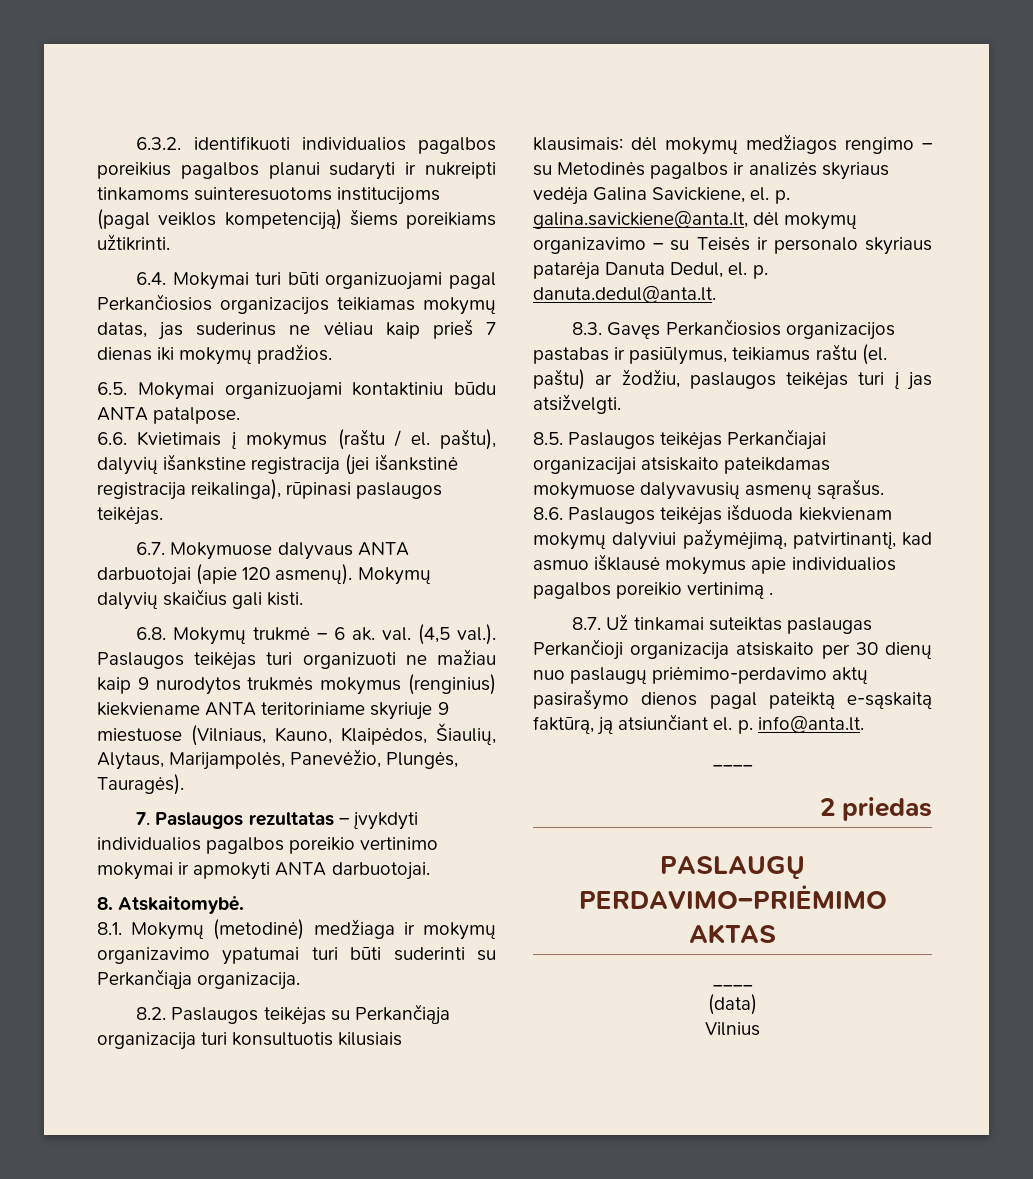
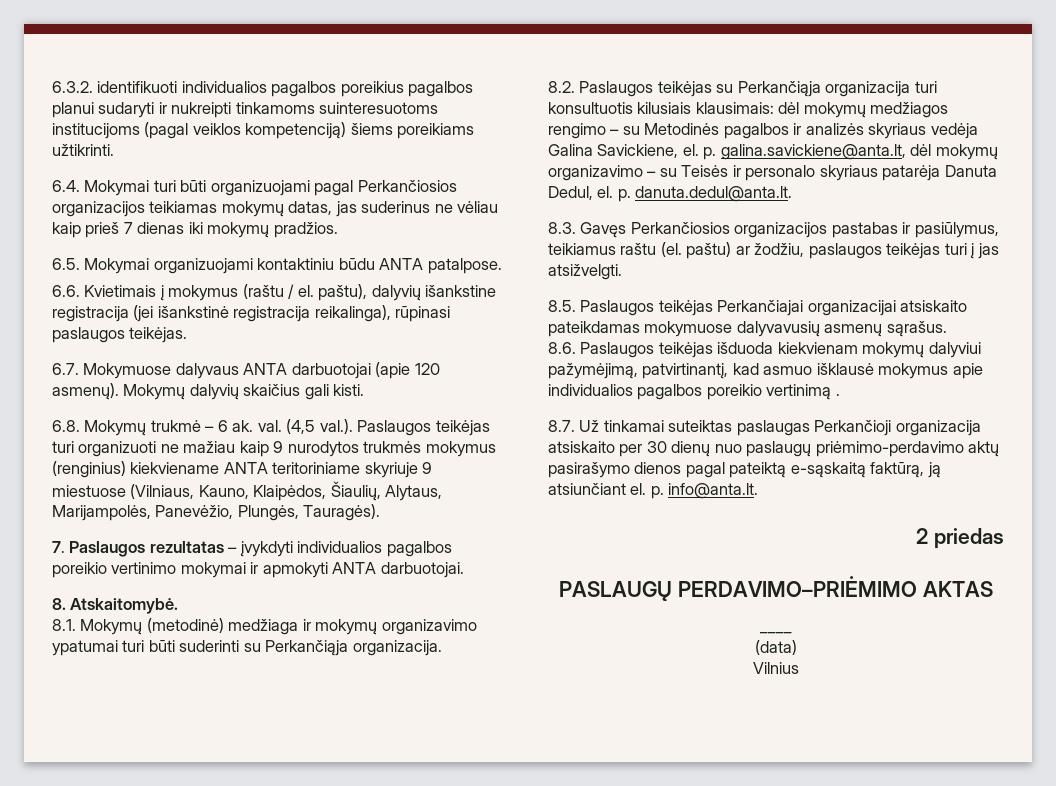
  8.7. Už tinkamai suteiktas paslaugas Perkančioji organizacija atsiskaito per 30 dienų nuo paslaugų priėmimo-perdavimo aktų pasirašymo dienos pagal pateiktą e-sąskaitą faktūrą, ją atsiunčiant el. p. info@anta.lt.
- ____

